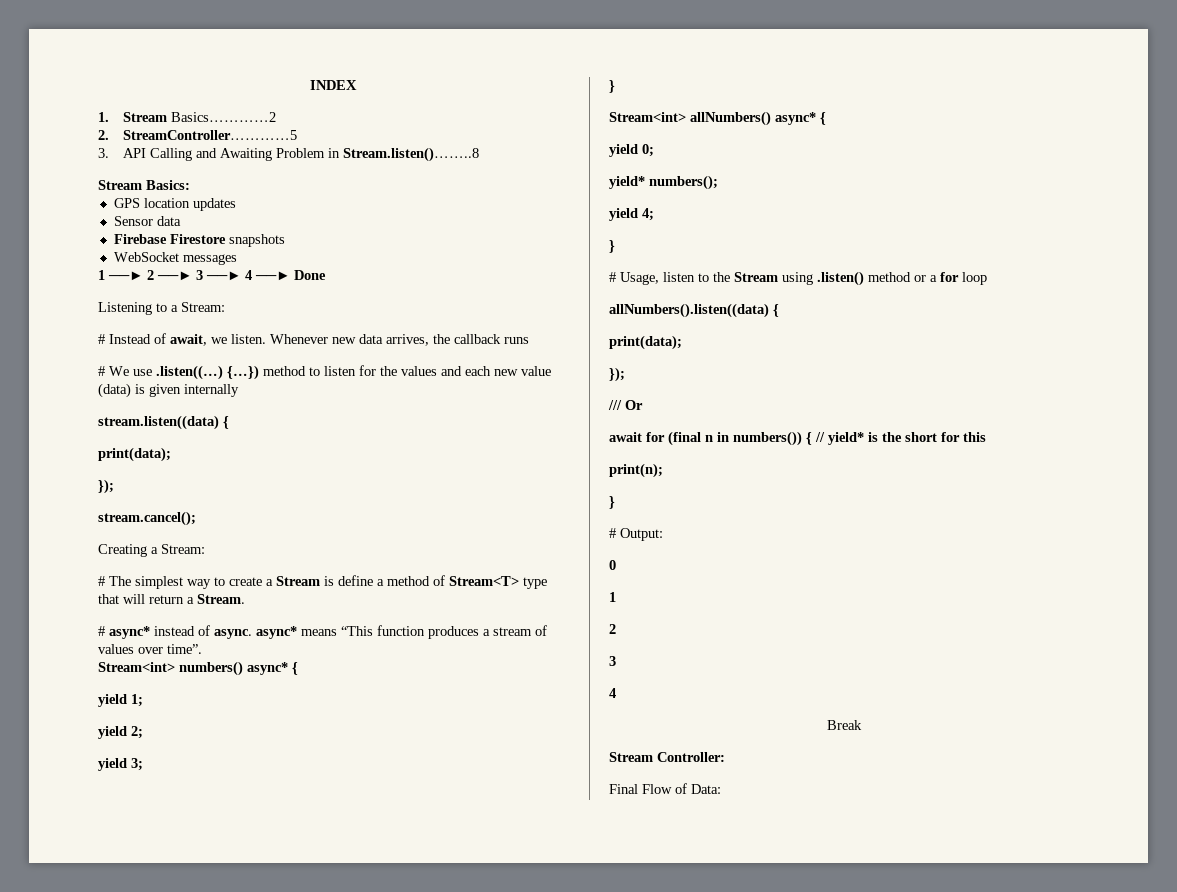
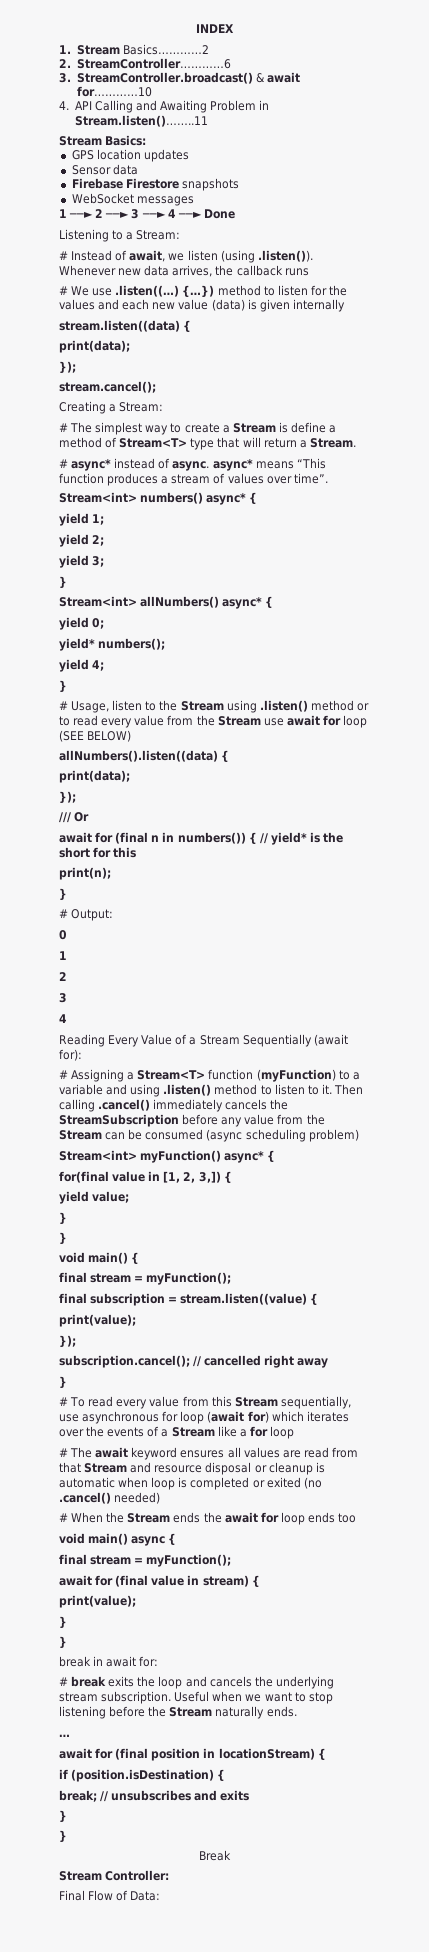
- 2. StreamController…………5
- 3. API Calling and Awaiting Problem in Stream.listen()……..8
+ 2. StreamController…………6
+ 3. StreamController.broadcast() & await for…………10
+ 4. API Calling and Awaiting Problem in Stream.listen()……..11
- # Instead of await, we listen. Whenever new data arrives, the callback runs
+ # Instead of await, we listen (using .listen()). Whenever new data arrives, the callback runs
- # Usage, listen to the Stream using .listen() method or a for loop
+ # Usage, listen to the Stream using .listen() method or to read every value from the Stream use await for loop (SEE BELOW)
+ Reading Every Value of a Stream Sequentially (await for):
+ # Assigning a Stream<T> function (myFunction) to a variable and using .listen() method to listen to it. Then calling .cancel() immediately cancels the StreamSubscription before any value from the Stream can be consumed (async scheduling problem)
+ Stream<int> myFunction() async* {
+ for(final value in [1, 2, 3,]) {
+ yield value;
+ }
+ }
+ void main() {
+ final stream = myFunction();
+ final subscription = stream.listen((value) {
+ print(value);
+ });
+ subscription.cancel(); // cancelled right away
+ }
+ # To read every value from this Stream sequentially, use asynchronous for loop (await for) which iterates over the events of a Stream like a for loop
+ # The await keyword ensures all values are read from that Stream and resource disposal or cleanup is automatic when loop is completed or exited (no .cancel() needed)
+ # When the Stream ends the await for loop ends too
+ void main() async {
+ final stream = myFunction();
+ await for (final value in stream) {
+ print(value);
+ }
+ }
+ break in await for:
+ # break exits the loop and cancels the underlying stream subscription. Useful when we want to stop listening before the Stream naturally ends.
+ …
+ await for (final position in locationStream) {
+ if (position.isDestination) {
+ break; // unsubscribes and exits
+ }
+ }

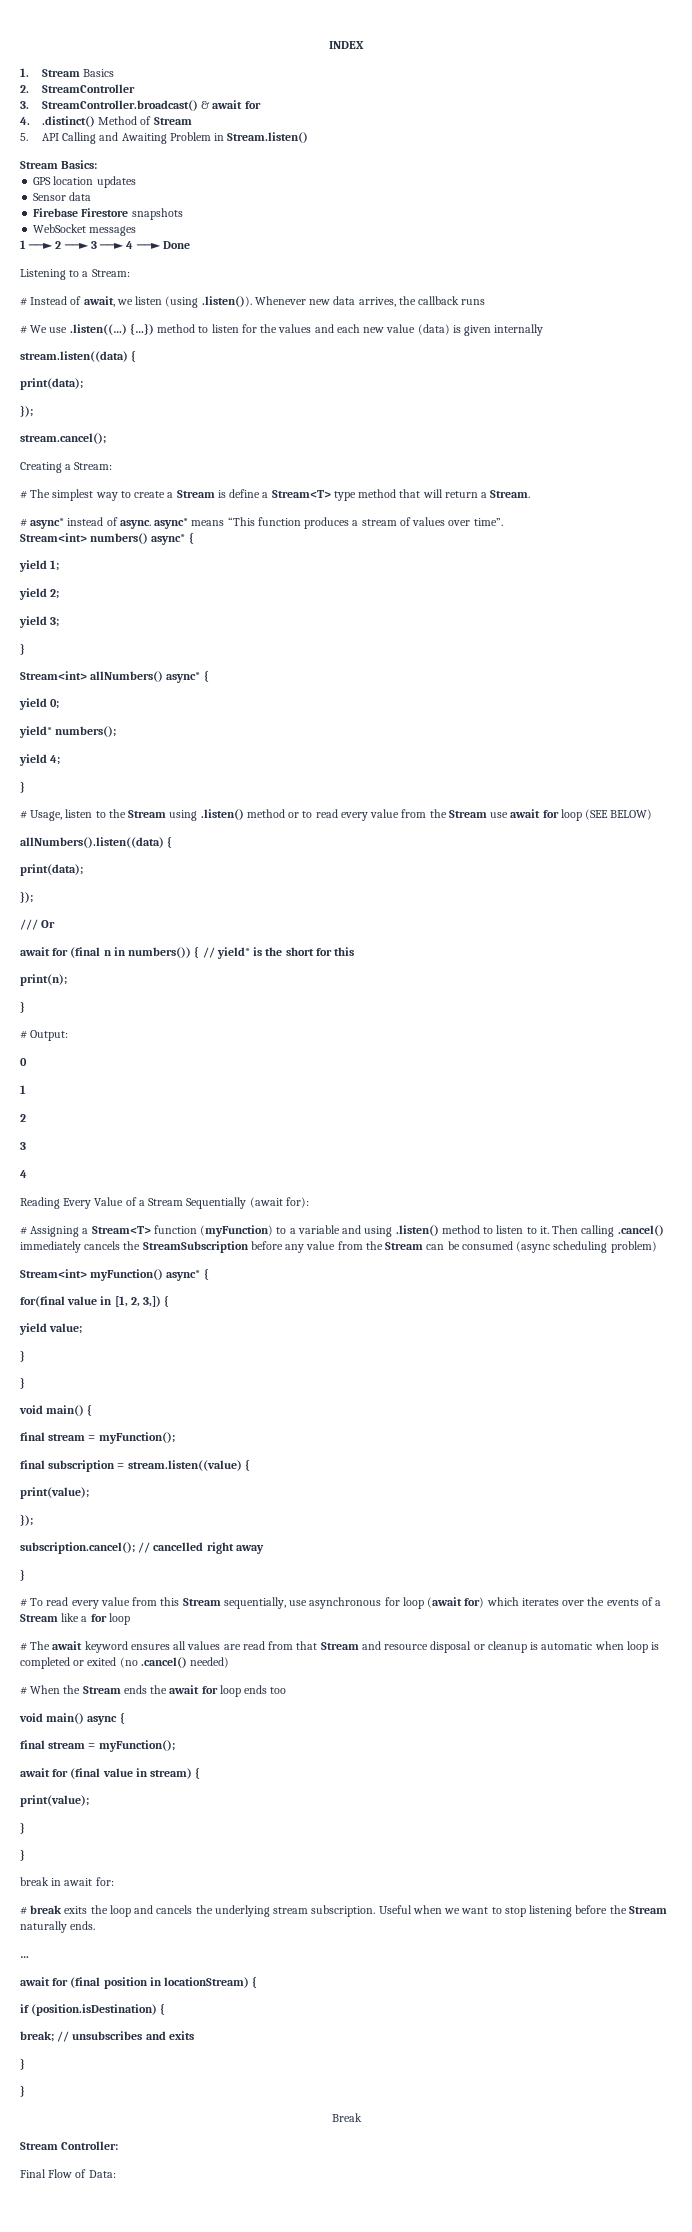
- 1. Stream Basics…………2
+ 1. Stream Basics
- 2. StreamController…………6
+ 2. StreamController
- 3. StreamController.broadcast() & await for…………10
- 4. API Calling and Awaiting Problem in Stream.listen()……..11
+ 3. StreamController.broadcast() & await for
+ 4. .distinct() Method of Stream
+ 5. API Calling and Awaiting Problem in Stream.listen()
- # The simplest way to create a Stream is define a method of Stream<T> type that will return a Stream.
+ # The simplest way to create a Stream is define a Stream<T> type method that will return a Stream.

